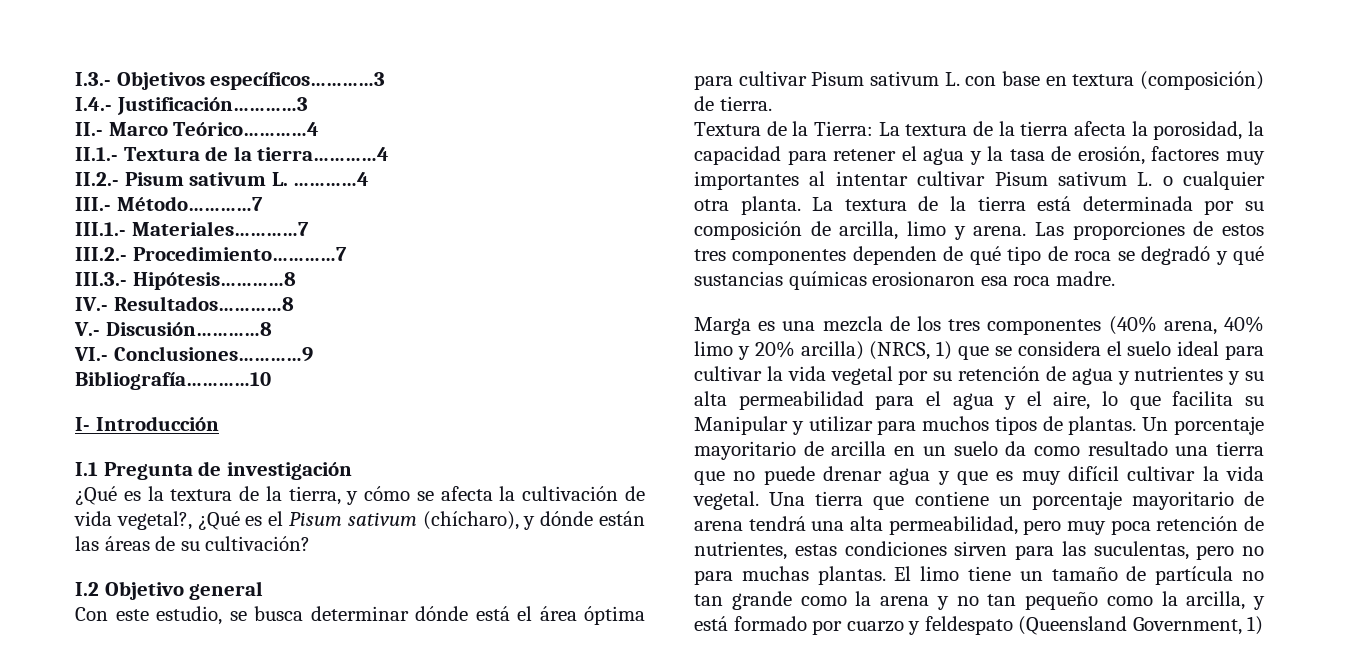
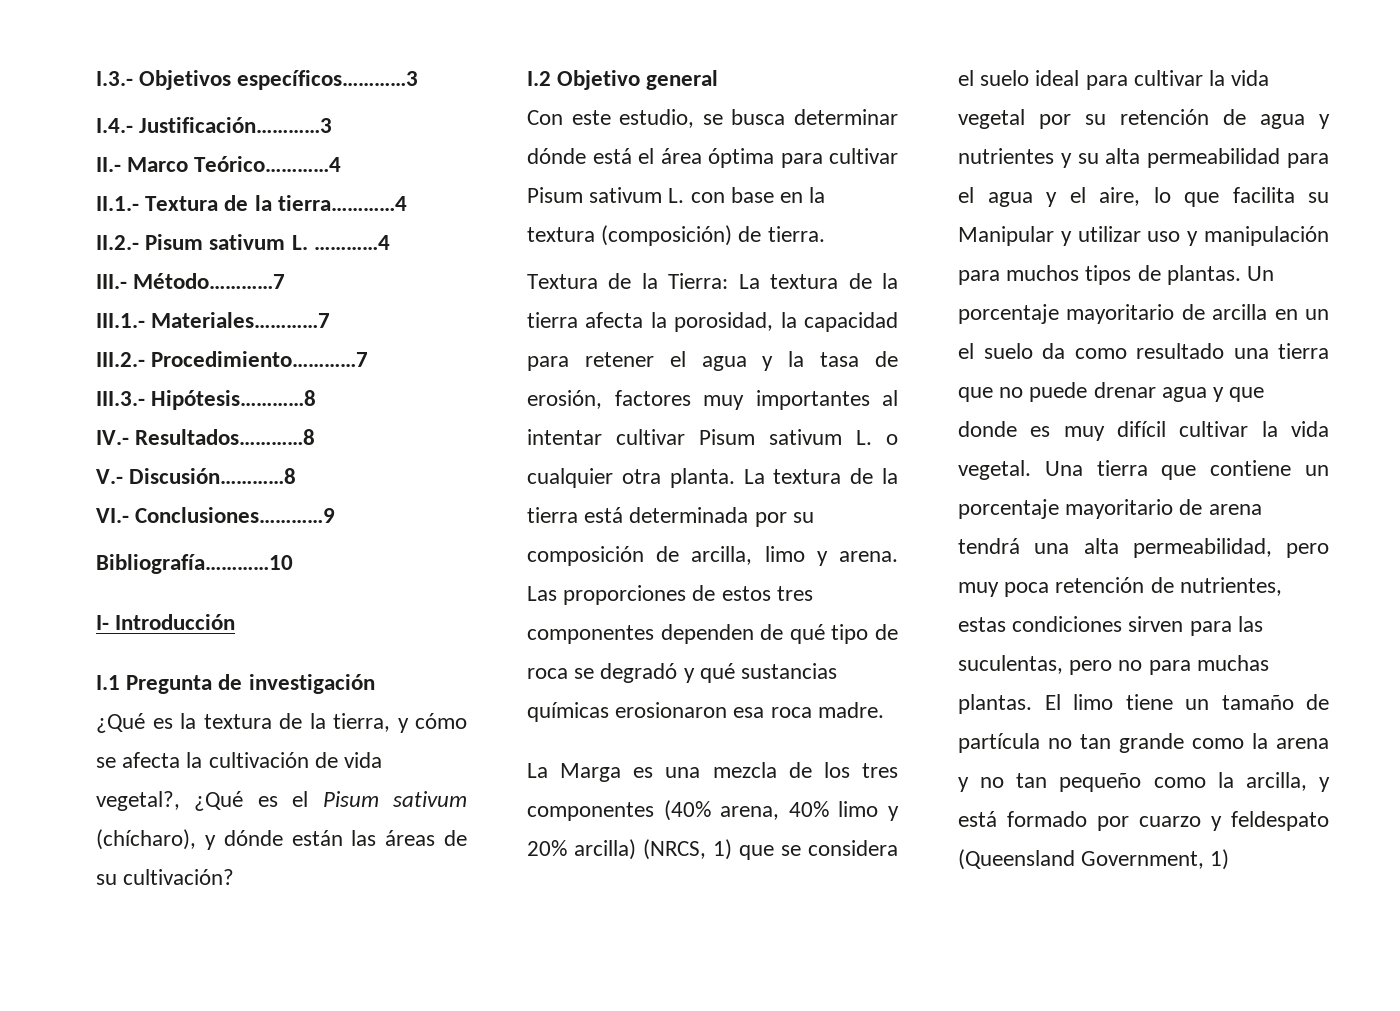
- Con este estudio, se busca determinar dónde está el área óptima para cultivar Pisum sativum L. con base en textura (composición) de tierra.
+ Con este estudio, se busca determinar dónde está el área óptima para cultivar Pisum sativum L. con base en la textura (composición) de tierra.
- Marga es una mezcla de los tres componentes (40% arena, 40% limo y 20% arcilla) (NRCS, 1) que se considera el suelo ideal para cultivar la vida vegetal por su retención de agua y nutrientes y su alta permeabilidad para el agua y el aire, lo que facilita su Manipular y utilizar para muchos tipos de plantas.
+ La Marga es una mezcla de los tres componentes (40% arena, 40% limo y 20% arcilla) (NRCS, 1) que se considera el suelo ideal para cultivar la vida vegetal por su retención de agua y nutrientes y su alta permeabilidad para el agua y el aire, lo que facilita su Manipular y utilizar uso y manipulación para muchos tipos de plantas.
- Un porcentaje mayoritario de arcilla en un suelo da como resultado una tierra que no puede drenar agua y que es muy difícil cultivar la vida vegetal.
+ Un porcentaje mayoritario de arcilla en un el suelo da como resultado una tierra que no puede drenar agua y que donde es muy difícil cultivar la vida vegetal.

